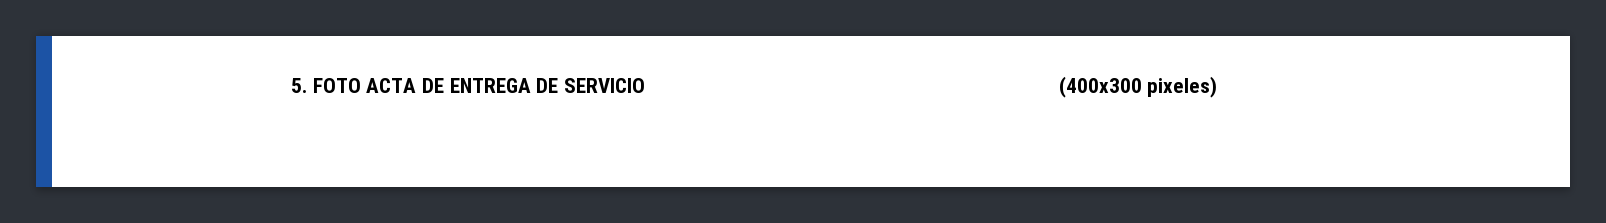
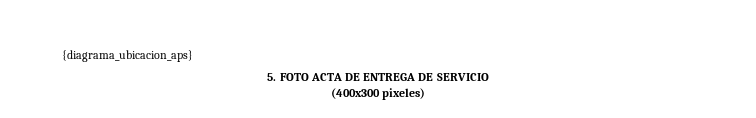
+ {diagrama_ubicacion_aps}

